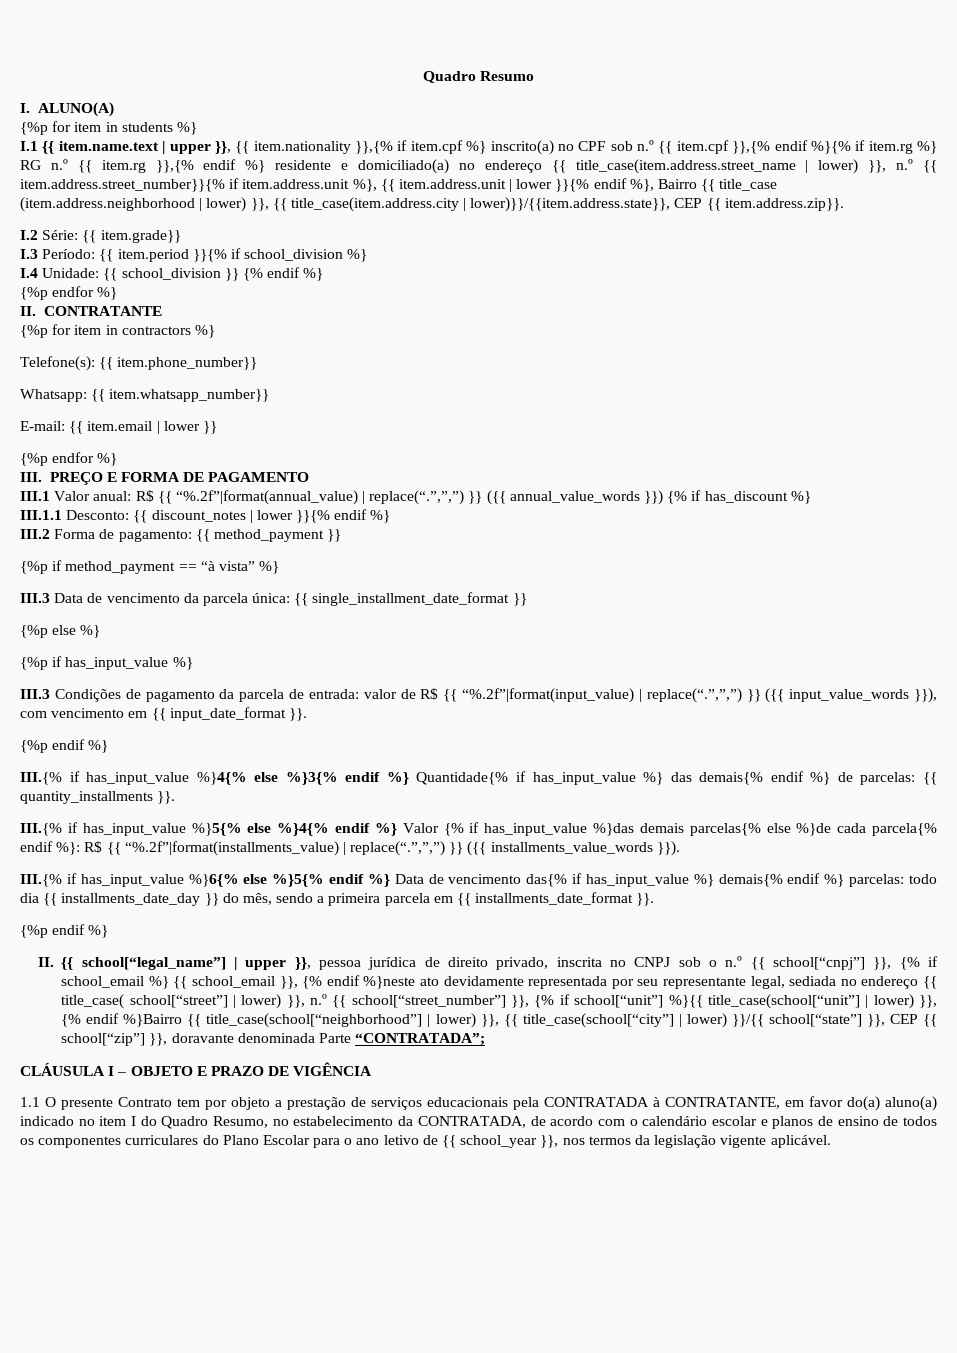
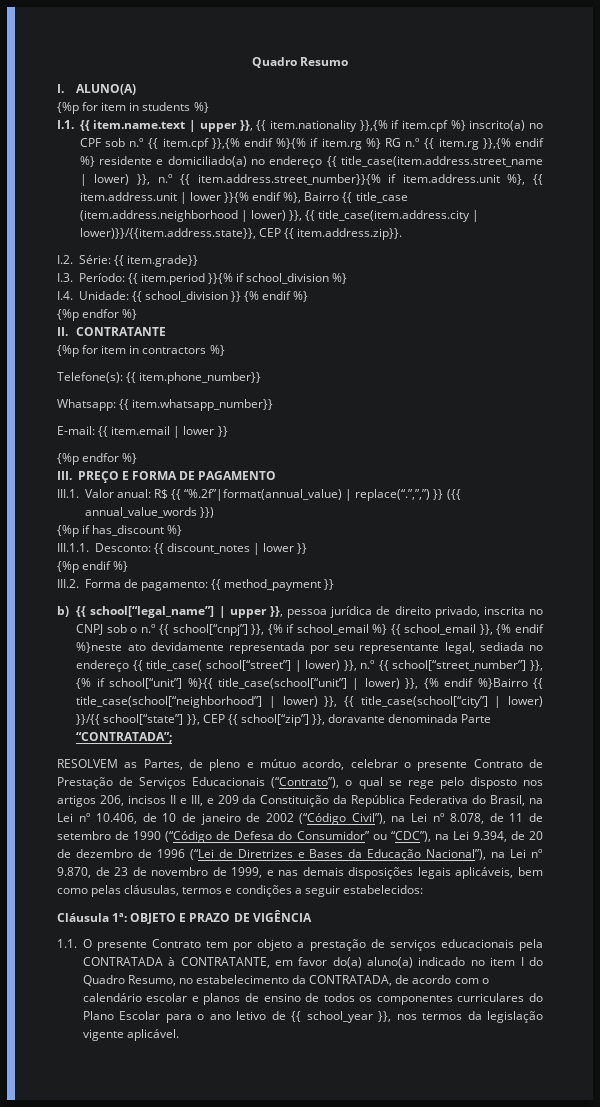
- I.1 {{ item.name.text | upper }}, {{ item.nationality }},{% if item.cpf %} inscrito(a) no CPF sob n.º {{ item.cpf }},{% endif %}{% if item.rg %} RG n.º {{ item.rg }},{% endif %} residente e domiciliado(a) no endereço {{ title_case(item.address.street_name | lower) }}, n.º {{ item.address.street_number}}{% if item.address.unit %}, {{ item.address.unit | lower }}{% endif %}, Bairro {{ title_case (item.address.neighborhood | lower) }}, {{ title_case(item.address.city | lower)}}/{{item.address.state}}, CEP {{ item.address.zip}}.
+ I.1. {{ item.name.text | upper }}, {{ item.nationality }},{% if item.cpf %} inscrito(a) no CPF sob n.º {{ item.cpf }},{% endif %}{% if item.rg %} RG n.º {{ item.rg }},{% endif %} residente e domiciliado(a) no endereço {{ title_case(item.address.street_name | lower) }}, n.º {{ item.address.street_number}}{% if item.address.unit %}, {{ item.address.unit | lower }}{% endif %}, Bairro {{ title_case (item.address.neighborhood | lower) }}, {{ title_case(item.address.city | lower)}}/{{item.address.state}}, CEP {{ item.address.zip}}.
- I.2 Série: {{ item.grade}}
+ I.2. Série: {{ item.grade}}
- I.3 Período: {{ item.period }}{% if school_division %}
+ I.3. Período: {{ item.period }}{% if school_division %}
- I.4 Unidade: {{ school_division }} {% endif %}
+ I.4. Unidade: {{ school_division }} {% endif %}
- III.1 Valor anual: R$ {{ “%.2f”|format(annual_value) | replace(“.”,”,”) }} ({{ annual_value_words }}) {% if has_discount %}
+ III.1. Valor anual: R$ {{ “%.2f”|format(annual_value) | replace(“.”,”,”) }} ({{ annual_value_words }})
+ {%p if has_discount %}
- III.1.1 Desconto: {{ discount_notes | lower }}{% endif %}
- III.2 Forma de pagamento: {{ method_payment }}
+ III.1.1. Desconto: {{ discount_notes | lower }}
+ {%p endif %}
+ III.2. Forma de pagamento: {{ method_payment }}
- {%p if method_payment == “à vista” %}
- III.3 Data de vencimento da parcela única: {{ single_installment_date_format }}
- {%p else %}
- {%p if has_input_value %}
- III.3 Condições de pagamento da parcela de entrada: valor de R$ {{ “%.2f”|format(input_value) | replace(“.”,”,”) }} ({{ input_value_words }}), com vencimento em {{ input_date_format }}.
- {%p endif %}
- III.{% if has_input_value %}4{% else %}3{% endif %} Quantidade{% if has_input_value %} das demais{% endif %} de parcelas: {{ quantity_installments }}.
- III.{% if has_input_value %}5{% else %}4{% endif %} Valor {% if has_input_value %}das demais parcelas{% else %}de cada parcela{% endif %}: R$ {{ “%.2f”|format(installments_value) | replace(“.”,”,”) }} ({{ installments_value_words }}).
- III.{% if has_input_value %}6{% else %}5{% endif %} Data de vencimento das{% if has_input_value %} demais{% endif %} parcelas: todo dia {{ installments_date_day }} do mês, sendo a primeira parcela em {{ installments_date_format }}.
- {%p endif %}
- II. {{ school[“legal_name”] | upper }}, pessoa jurídica de direito privado, inscrita no CNPJ sob o n.º {{ school[“cnpj”] }}, {% if school_email %} {{ school_email }}, {% endif %}neste ato devidamente representada por seu representante legal, sediada no endereço {{ title_case( school[“street”] | lower) }}, n.º {{ school[“street_number”] }}, {% if school[“unit”] %}{{ title_case(school[“unit”] | lower) }}, {% endif %}Bairro {{ title_case(school[“neighborhood”] | lower) }}, {{ title_case(school[“city”] | lower) }}/{{ school[“state”] }}, CEP {{ school[“zip”] }}, doravante denominada Parte “CONTRATADA”;
+ b) {{ school[“legal_name”] | upper }}, pessoa jurídica de direito privado, inscrita no CNPJ sob o n.º {{ school[“cnpj”] }}, {% if school_email %} {{ school_email }}, {% endif %}neste ato devidamente representada por seu representante legal, sediada no endereço {{ title_case( school[“street”] | lower) }}, n.º {{ school[“street_number”] }}, {% if school[“unit”] %}{{ title_case(school[“unit”] | lower) }}, {% endif %}Bairro {{ title_case(school[“neighborhood”] | lower) }}, {{ title_case(school[“city”] | lower) }}/{{ school[“state”] }}, CEP {{ school[“zip”] }}, doravante denominada Parte “CONTRATADA”;
- CLÁUSULA I – OBJETO E PRAZO DE VIGÊNCIA
+ RESOLVEM as Partes, de pleno e mútuo acordo, celebrar o presente Contrato de Prestação de Serviços Educacionais (“Contrato”), o qual se rege pelo disposto nos artigos 206, incisos II e III, e 209 da Constituição da República Federativa do Brasil, na Lei nº 10.406, de 10 de janeiro de 2002 (“Código Civil”), na Lei nº 8.078, de 11 de setembro de 1990 (“Código de Defesa do Consumidor” ou “CDC”), na Lei 9.394, de 20 de dezembro de 1996 (“Lei de Diretrizes e Bases da Educação Nacional”), na Lei nº 9.870, de 23 de novembro de 1999, e nas demais disposições legais aplicáveis, bem como pelas cláusulas, termos e condições a seguir estabelecidos:
+ Cláusula 1ª: OBJETO E PRAZO DE VIGÊNCIA
- 1.1 O presente Contrato tem por objeto a prestação de serviços educacionais pela CONTRATADA à CONTRATANTE, em favor do(a) aluno(a) indicado no item I do Quadro Resumo, no estabelecimento da CONTRATADA, de acordo com o calendário escolar e planos de ensino de todos os componentes curriculares do Plano Escolar para o ano letivo de {{ school_year }}, nos termos da legislação vigente aplicável.
+ 1.1. O presente Contrato tem por objeto a prestação de serviços educacionais pela CONTRATADA à CONTRATANTE, em favor do(a) aluno(a) indicado no item I do Quadro Resumo, no estabelecimento da CONTRATADA, de acordo com o calendário escolar e planos de ensino de todos os componentes curriculares do Plano Escolar para o ano letivo de {{ school_year }}, nos termos da legislação vigente aplicável.

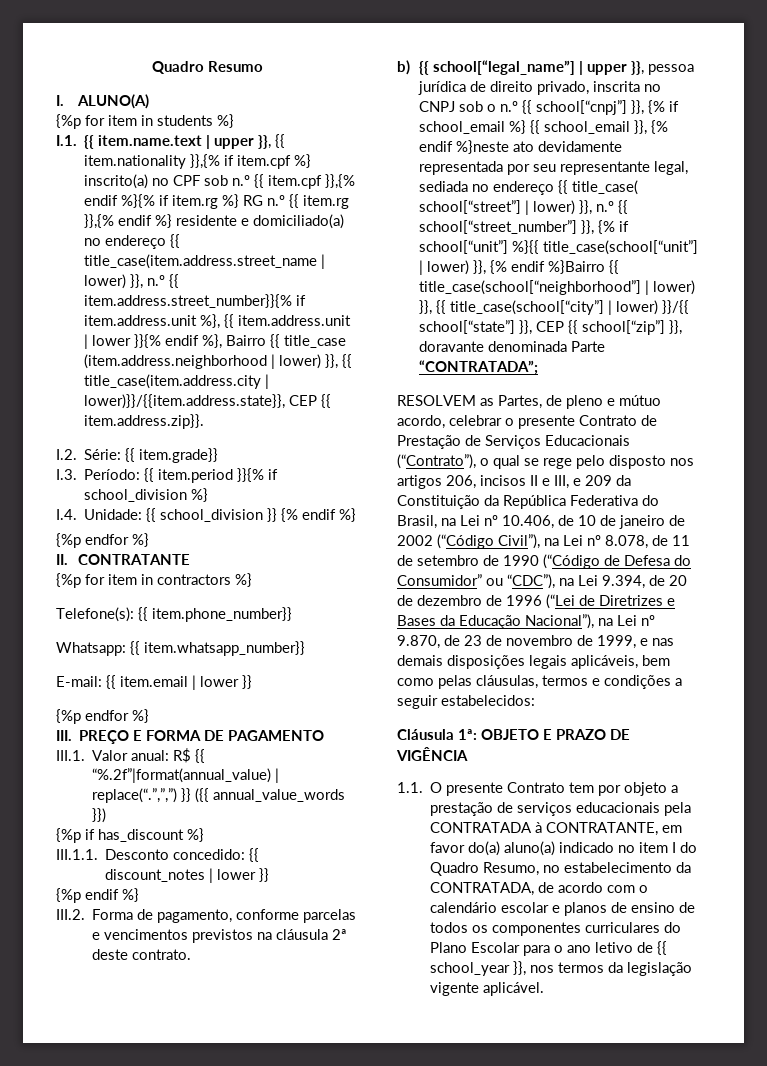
- III.1.1. Desconto: {{ discount_notes | lower }}
+ III.1.1. Desconto concedido: {{ discount_notes | lower }}
- III.2. Forma de pagamento: {{ method_payment }}
+ III.2. Forma de pagamento, conforme parcelas e vencimentos previstos na cláusula 2ª deste contrato.

